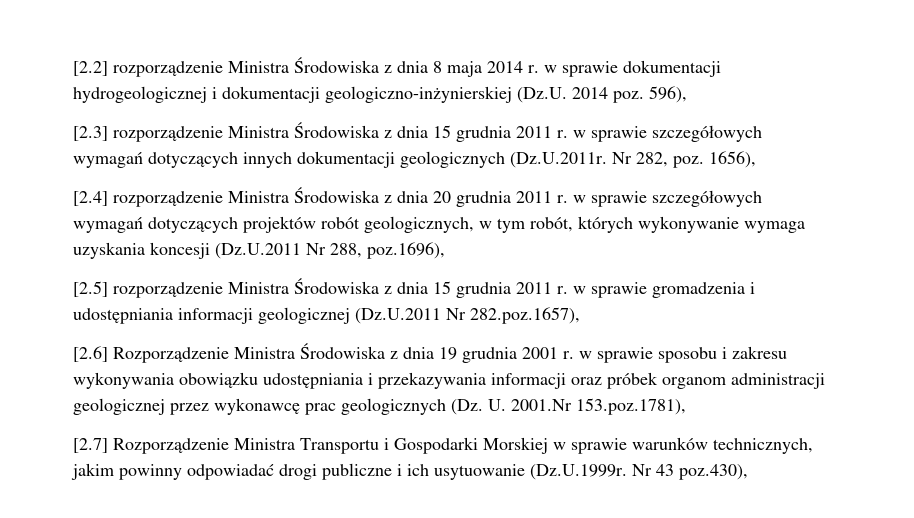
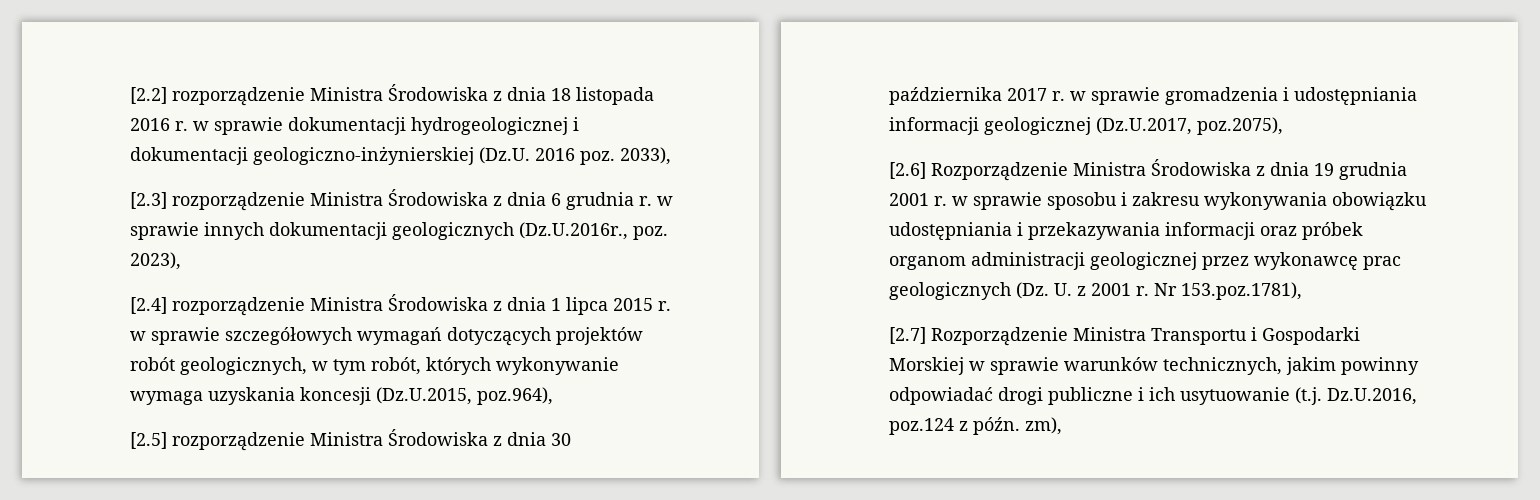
- [2.2] rozporządzenie Ministra Środowiska z dnia 8 maja 2014 r. w sprawie dokumentacji hydrogeologicznej i dokumentacji geologiczno-inżynierskiej (Dz.U. 2014 poz. 596),
+ [2.2] rozporządzenie Ministra Środowiska z dnia 18 listopada 2016 r. w sprawie dokumentacji hydrogeologicznej i dokumentacji geologiczno-inżynierskiej (Dz.U. 2016 poz. 2033),
- [2.3] rozporządzenie Ministra Środowiska z dnia 15 grudnia 2011 r. w sprawie szczegółowych wymagań dotyczących innych dokumentacji geologicznych (Dz.U.2011r. Nr 282, poz. 1656),
+ [2.3] rozporządzenie Ministra Środowiska z dnia 6 grudnia r. w sprawie innych dokumentacji geologicznych (Dz.U.2016r., poz. 2023),
- [2.4] rozporządzenie Ministra Środowiska z dnia 20 grudnia 2011 r. w sprawie szczegółowych wymagań dotyczących projektów robót geologicznych, w tym robót, których wykonywanie wymaga uzyskania koncesji (Dz.U.2011 Nr 288, poz.1696),
+ [2.4] rozporządzenie Ministra Środowiska z dnia 1 lipca 2015 r. w sprawie szczegółowych wymagań dotyczących projektów robót geologicznych, w tym robót, których wykonywanie wymaga uzyskania koncesji (Dz.U.2015, poz.964),
- [2.5] rozporządzenie Ministra Środowiska z dnia 15 grudnia 2011 r. w sprawie gromadzenia i udostępniania informacji geologicznej (Dz.U.2011 Nr 282.poz.1657),
+ [2.5] rozporządzenie Ministra Środowiska z dnia 30 października 2017 r. w sprawie gromadzenia i udostępniania informacji geologicznej (Dz.U.2017, poz.2075),
- [2.6] Rozporządzenie Ministra Środowiska z dnia 19 grudnia 2001 r. w sprawie sposobu i zakresu wykonywania obowiązku udostępniania i przekazywania informacji oraz próbek organom administracji geologicznej przez wykonawcę prac geologicznych (Dz. U. 2001.Nr 153.poz.1781),
+ [2.6] Rozporządzenie Ministra Środowiska z dnia 19 grudnia 2001 r. w sprawie sposobu i zakresu wykonywania obowiązku udostępniania i przekazywania informacji oraz próbek organom administracji geologicznej przez wykonawcę prac geologicznych (Dz. U. z 2001 r. Nr 153.poz.1781),
- [2.7] Rozporządzenie Ministra Transportu i Gospodarki Morskiej w sprawie warunków technicznych, jakim powinny odpowiadać drogi publiczne i ich usytuowanie (Dz.U.1999r. Nr 43 poz.430),
+ [2.7] Rozporządzenie Ministra Transportu i Gospodarki Morskiej w sprawie warunków technicznych, jakim powinny odpowiadać drogi publiczne i ich usytuowanie (t.j. Dz.U.2016, poz.124 z późn. zm),

